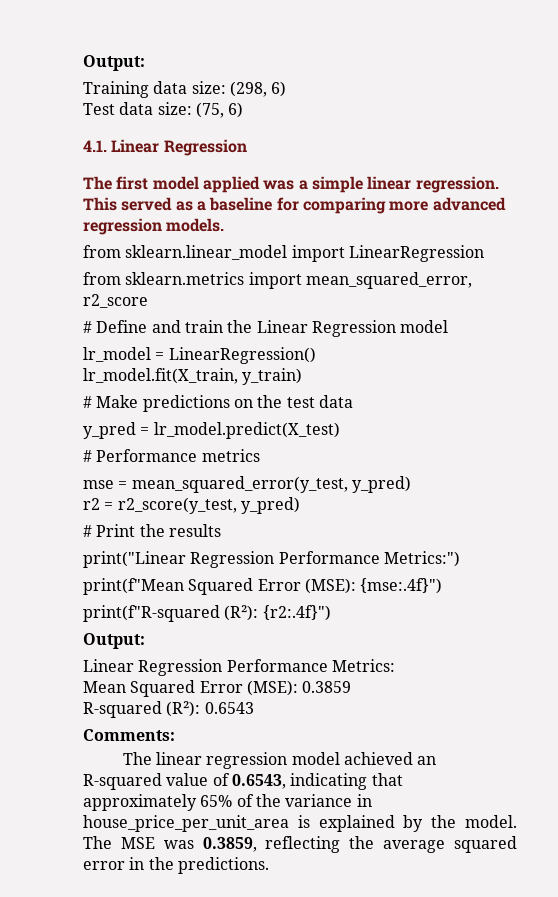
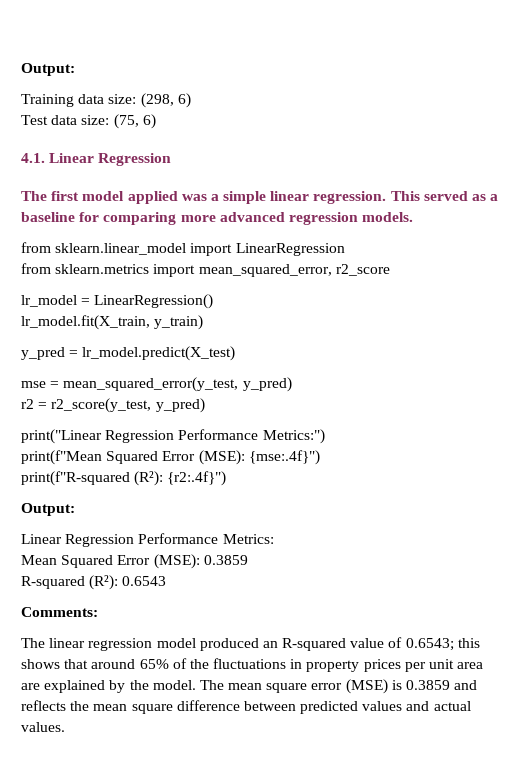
- # Define and train the Linear Regression model
- # Make predictions on the test data
- # Performance metrics
- # Print the results
- The linear regression model achieved an R-squared value of 0.6543, indicating that approximately 65% of the variance in house_price_per_unit_area is explained by the model.
+ The linear regression model produced an R-squared value of 0.6543; this shows that around 65% of the fluctuations in property prices per unit area are explained by the model.
- The MSE was 0.3859, reflecting the average squared error in the predictions.
+ The mean square error (MSE) is 0.3859 and reflects the mean square difference between predicted values and actual values.

